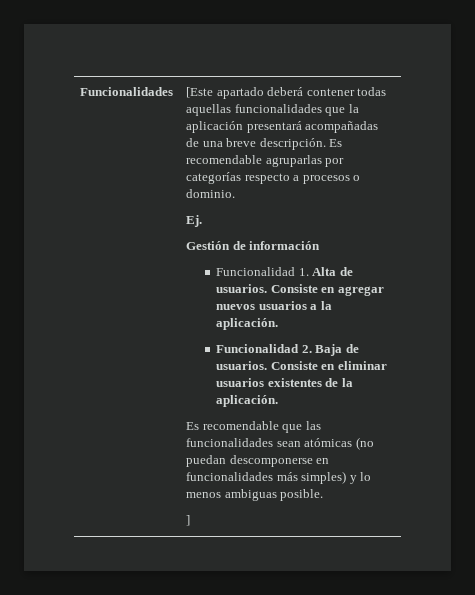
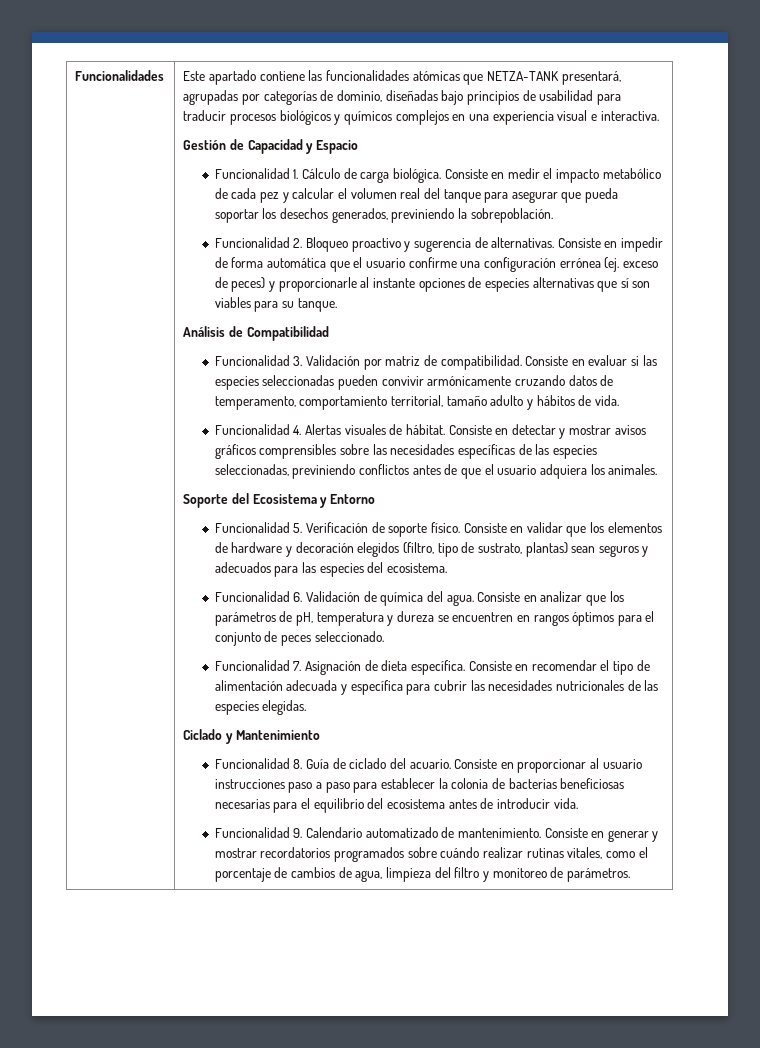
- [Este apartado deberá contener todas aquellas funcionalidades que la aplicación presentará acompañadas de una breve descripción. Es recomendable agruparlas por categorías respecto a procesos o dominio.
- Ej.
+ Este apartado contiene las funcionalidades atómicas que NETZA-TANK presentará, agrupadas por categorías de dominio, diseñadas bajo principios de usabilidad para traducir procesos biológicos y químicos complejos en una experiencia visual e interactiva.
- Gestión de información
+ Gestión de Capacidad y Espacio
- Funcionalidad 1. Alta de usuarios. Consiste en agregar nuevos usuarios a la aplicación.
- Funcionalidad 2. Baja de usuarios. Consiste en eliminar usuarios existentes de la aplicación.
- Es recomendable que las funcionalidades sean atómicas (no puedan descomponerse en funcionalidades más simples) y lo menos ambiguas posible.
- ]
+ Funcionalidad 1. Cálculo de carga biológica. Consiste en medir el impacto metabólico de cada pez y calcular el volumen real del tanque para asegurar que pueda soportar los desechos generados, previniendo la sobrepoblación.
+ Funcionalidad 2. Bloqueo proactivo y sugerencia de alternativas. Consiste en impedir de forma automática que el usuario confirme una configuración errónea (ej. exceso de peces) y proporcionarle al instante opciones de especies alternativas que sí son viables para su tanque.
+ Análisis de Compatibilidad
+ Funcionalidad 3. Validación por matriz de compatibilidad. Consiste en evaluar si las especies seleccionadas pueden convivir armónicamente cruzando datos de temperamento, comportamiento territorial, tamaño adulto y hábitos de vida.
+ Funcionalidad 4. Alertas visuales de hábitat. Consiste en detectar y mostrar avisos gráficos comprensibles sobre las necesidades específicas de las especies seleccionadas, previniendo conflictos antes de que el usuario adquiera los animales.
+ Soporte del Ecosistema y Entorno
+ Funcionalidad 5. Verificación de soporte físico. Consiste en validar que los elementos de hardware y decoración elegidos (filtro, tipo de sustrato, plantas) sean seguros y adecuados para las especies del ecosistema.
+ Funcionalidad 6. Validación de química del agua. Consiste en analizar que los parámetros de pH, temperatura y dureza se encuentren en rangos óptimos para el conjunto de peces seleccionado.
+ Funcionalidad 7. Asignación de dieta específica. Consiste en recomendar el tipo de alimentación adecuada y específica para cubrir las necesidades nutricionales de las especies elegidas.
+ Ciclado y Mantenimiento
+ Funcionalidad 8. Guía de ciclado del acuario. Consiste en proporcionar al usuario instrucciones paso a paso para establecer la colonia de bacterias beneficiosas necesarias para el equilibrio del ecosistema antes de introducir vida.
+ Funcionalidad 9. Calendario automatizado de mantenimiento. Consiste en generar y mostrar recordatorios programados sobre cuándo realizar rutinas vitales, como el porcentaje de cambios de agua, limpieza del filtro y monitoreo de parámetros.

